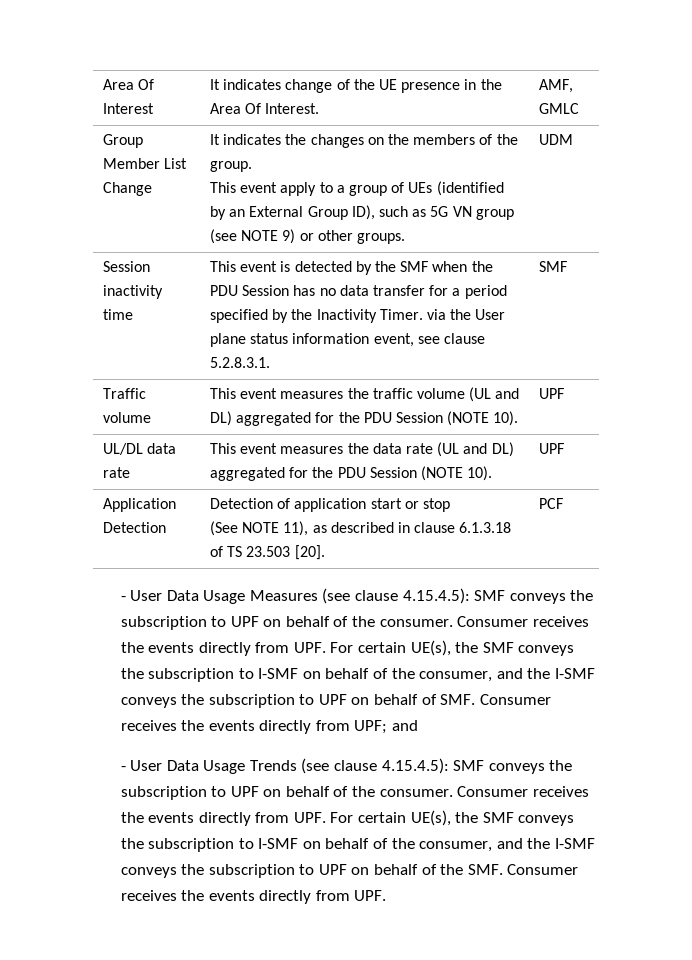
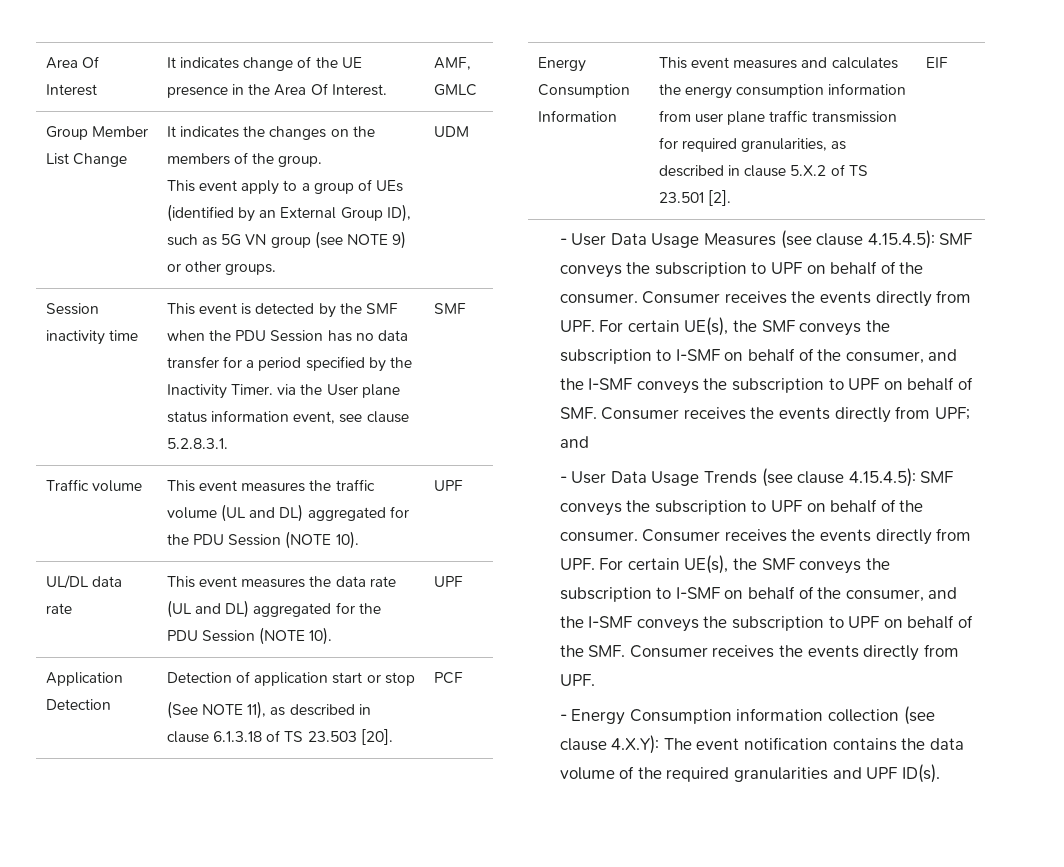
+ Energy Consumption Information | This event measures and calculates the energy consumption information from user plane traffic transmission for required granularities, as described in clause 5.X.2 of TS 23.501 [2]. | EIF
+ - Energy Consumption information collection (see clause 4.X.Y): The event notification contains the data volume of the required granularities and UPF ID(s).

